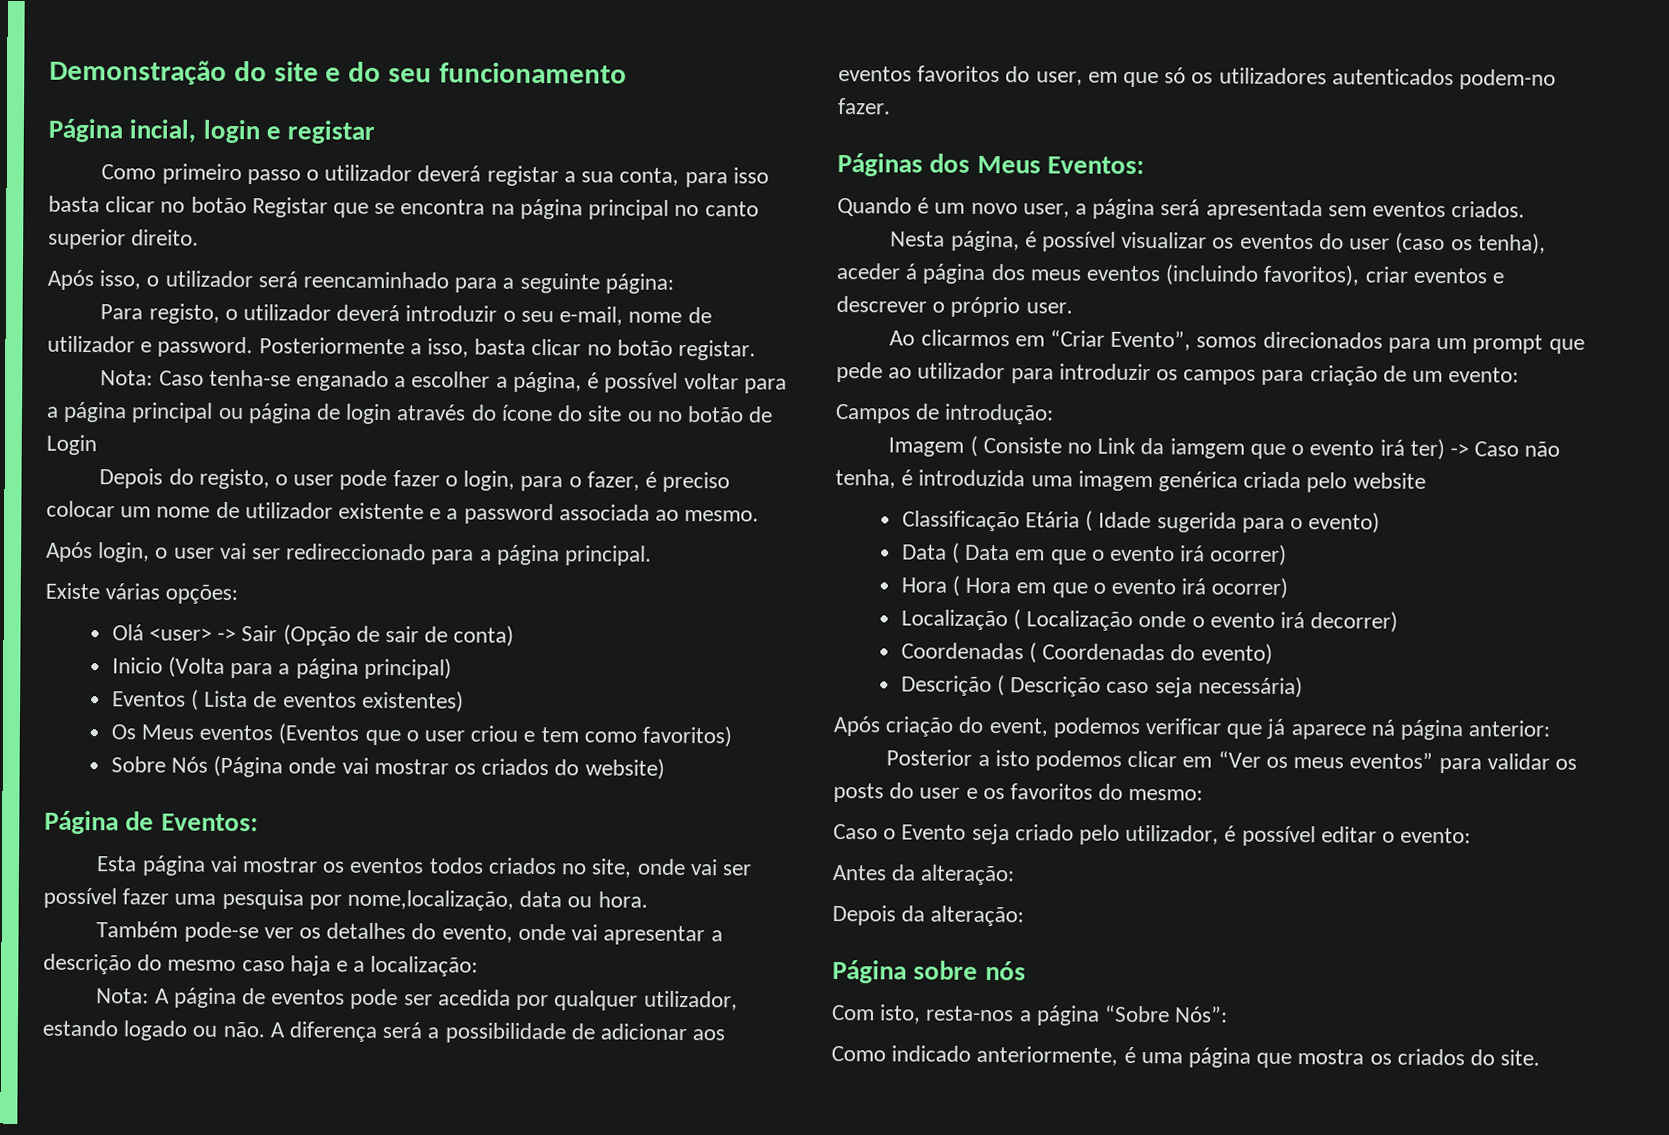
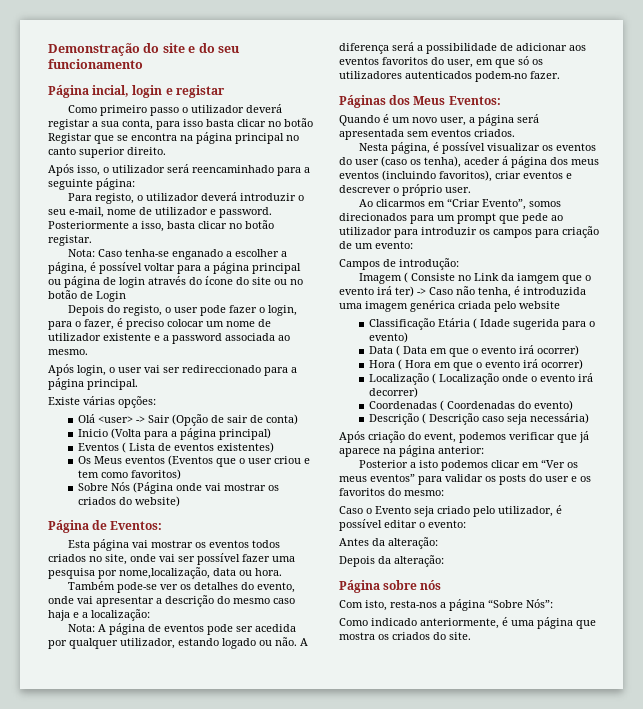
- Após criação do event, podemos verificar que já aparece ná página anterior:
+ Após criação do event, podemos verificar que já aparece na página anterior:

